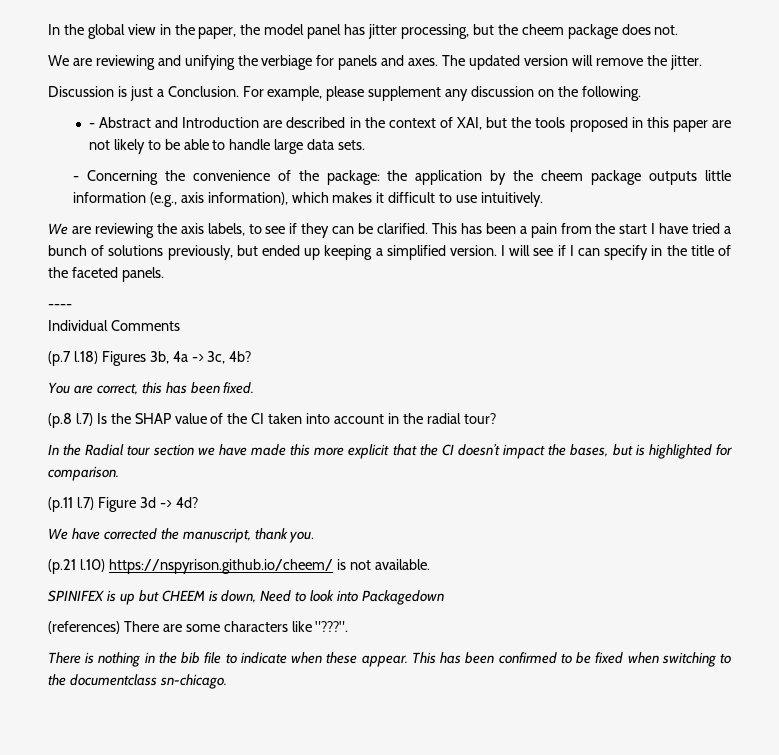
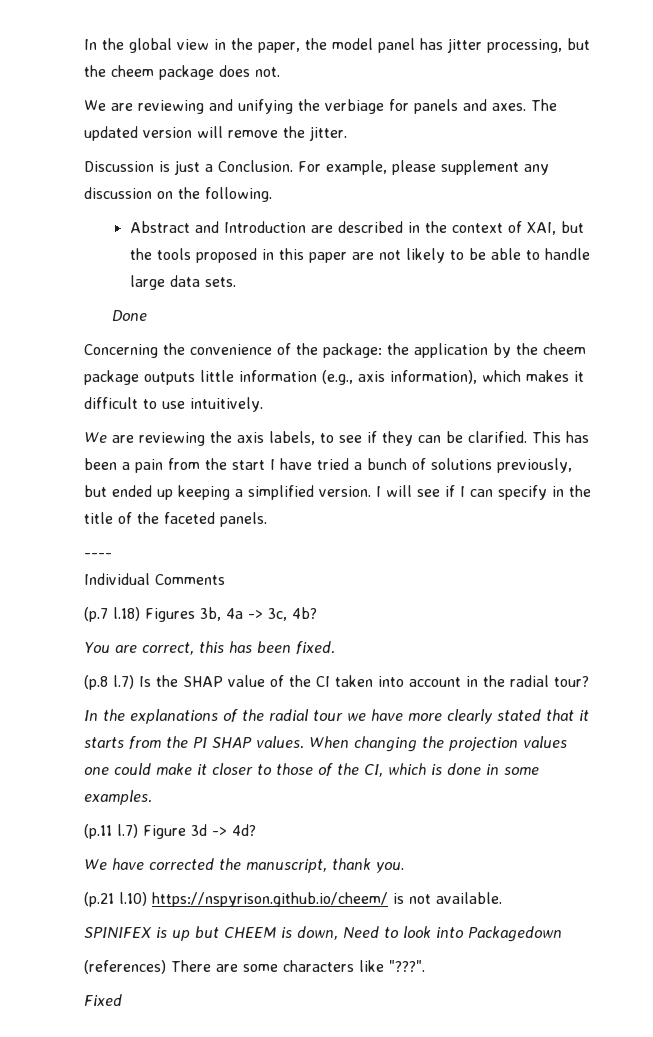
- - Abstract and Introduction are described in the context of XAI, but the tools proposed in this paper are not likely to be able to handle large data sets.
+ Abstract and Introduction are described in the context of XAI, but the tools proposed in this paper are not likely to be able to handle large data sets.
- - Concerning the convenience of the package: the application by the cheem package outputs little information (e.g., axis information), which makes it difficult to use intuitively.
+ Done
+ Concerning the convenience of the package: the application by the cheem package outputs little information (e.g., axis information), which makes it difficult to use intuitively.
- In the Radial tour section we have made this more explicit that the CI doesn’t impact the bases, but is highlighted for comparison.
+ In the explanations of the radial tour we have more clearly stated that it starts from the PI SHAP values. When changing the projection values one could make it closer to those of the CI, which is done in some examples.
- There is nothing in the bib file to indicate when these appear. This has been confirmed to be fixed when switching to the documentclass sn-chicago.
+ Fixed

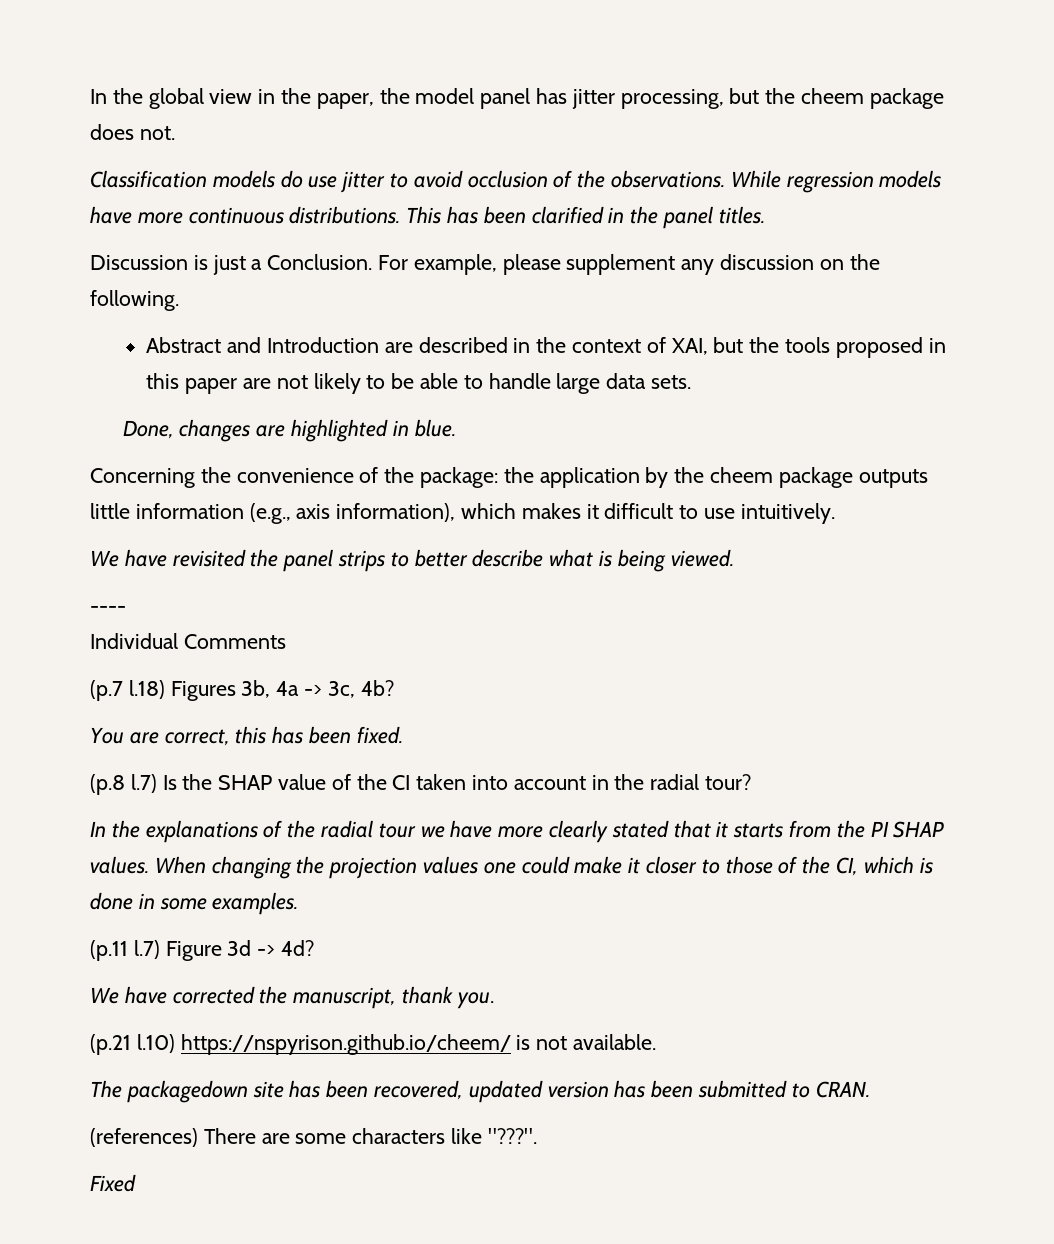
- We are reviewing and unifying the verbiage for panels and axes. The updated version will remove the jitter.
+ Classification models do use jitter to avoid occlusion of the observations. While regression models have more continuous distributions. This has been clarified in the panel titles.
- Done
+ Done, changes are highlighted in blue.
- We are reviewing the axis labels, to see if they can be clarified. This has been a pain from the start I have tried a bunch of solutions previously, but ended up keeping a simplified version. I will see if I can specify in the title of the faceted panels.
+ We have revisited the panel strips to better describe what is being viewed.
- SPINIFEX is up but CHEEM is down, Need to look into Packagedown
+ The packagedown site has been recovered, updated version has been submitted to CRAN.

